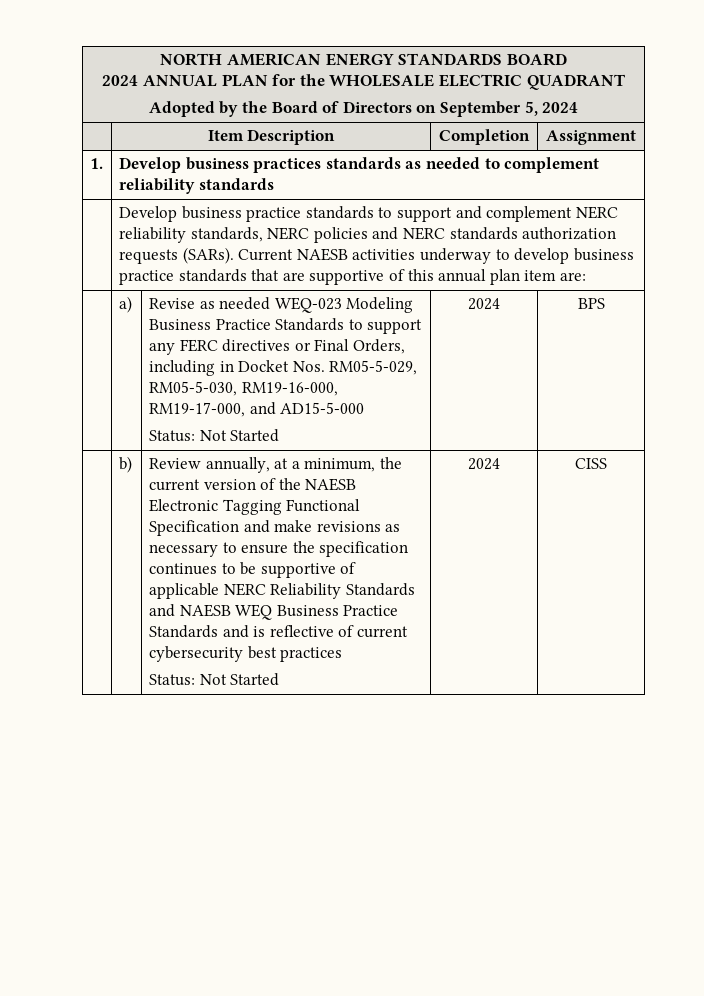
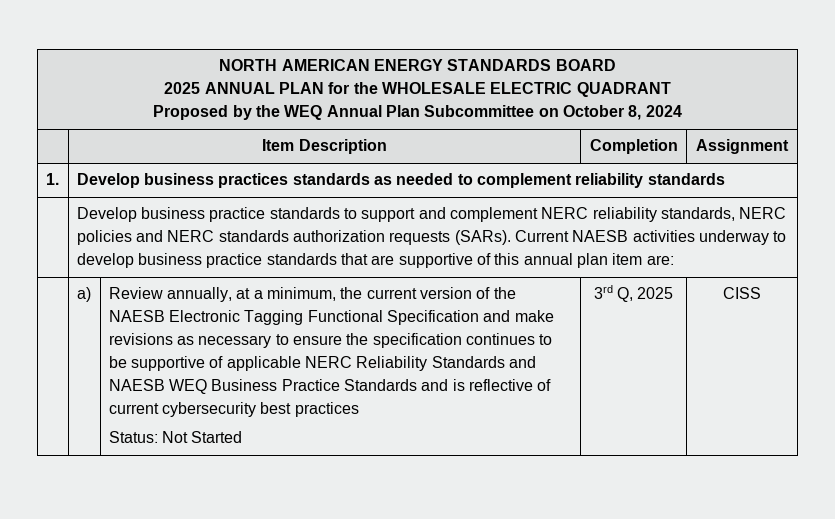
  NORTH AMERICAN ENERGY STANDARDS BOARD
- 2024 ANNUAL PLAN for the WHOLESALE ELECTRIC QUADRANT
- Adopted by the Board of Directors on September 5, 2024
+ 2025 ANNUAL PLAN for the WHOLESALE ELECTRIC QUADRANT
+ Proposed by the WEQ Annual Plan Subcommittee on October 8, 2024
- Revise as needed WEQ-023 Modeling Business Practice Standards to support any FERC directives or Final Orders, including in Docket Nos. RM05-5-029, RM05-5-030, RM19-16-000, RM19-17-000, and AD15-5-000
- Status: Not Started | 2024 | BPS
- | b)
  Review annually, at a minimum, the current version of the NAESB Electronic Tagging Functional Specification and make revisions as necessary to ensure the specification continues to be supportive of applicable NERC Reliability Standards and NAESB WEQ Business Practice Standards and is reflective of current cybersecurity best practices
- Status: Not Started | 2024
+ Status: Not Started | 3rd Q, 2025

